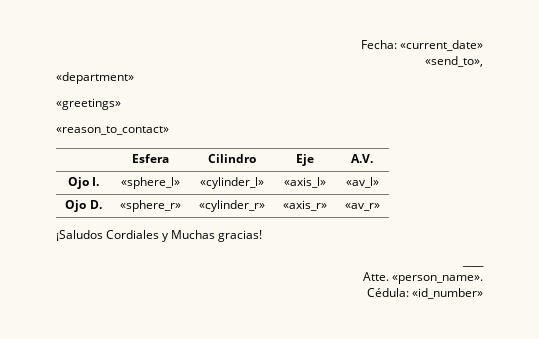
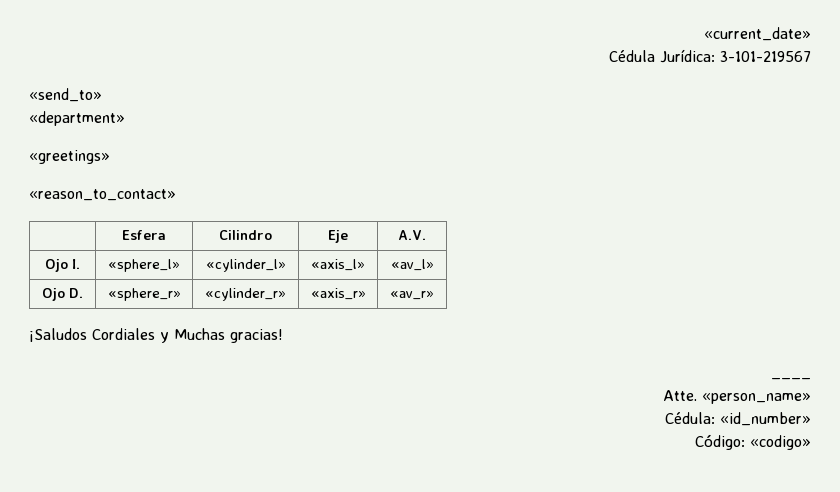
- Fecha: «current_date»
+ «current_date»
- «send_to»,
+ Cédula Jurídica: 3-101-219567
+ «send_to»
- «person_name».
+ «person_name»
+ Código: «codigo»

